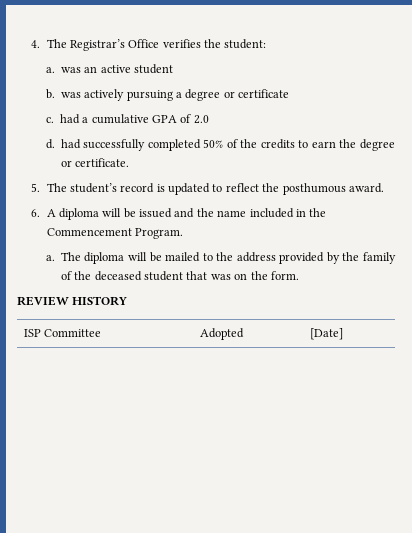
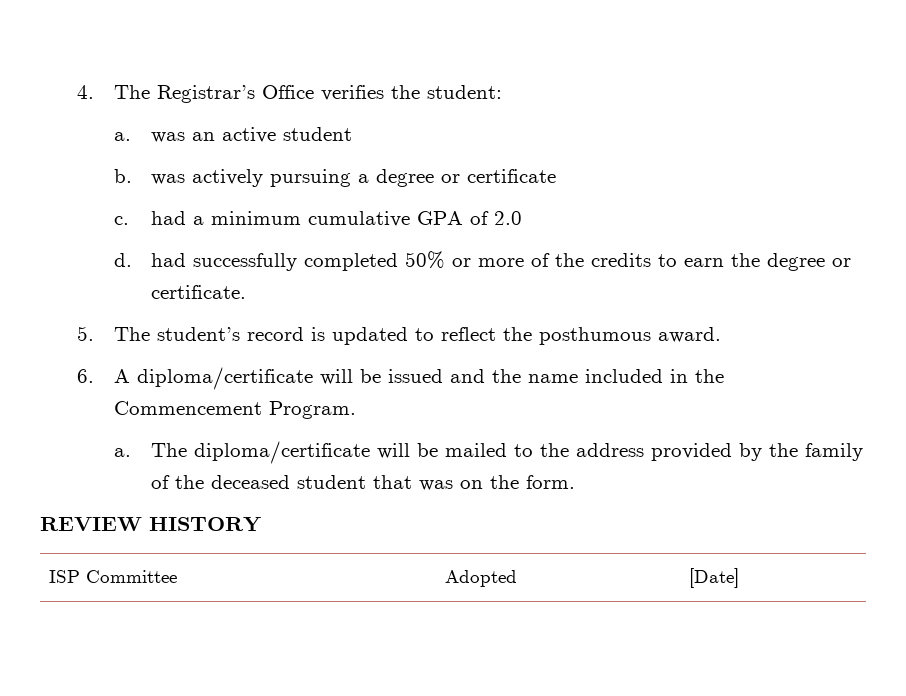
- c. had a cumulative GPA of 2.0
+ c. had a minimum cumulative GPA of 2.0
- d. had successfully completed 50% of the credits to earn the degree or certificate.
+ d. had successfully completed 50% or more of the credits to earn the degree or certificate.
- 6. A diploma will be issued and the name included in the Commencement Program.
+ 6. A diploma/certificate will be issued and the name included in the Commencement Program.
- The diploma will be mailed to the address provided by the family of the deceased student that was on the form.
+ The diploma/certificate will be mailed to the address provided by the family of the deceased student that was on the form.

